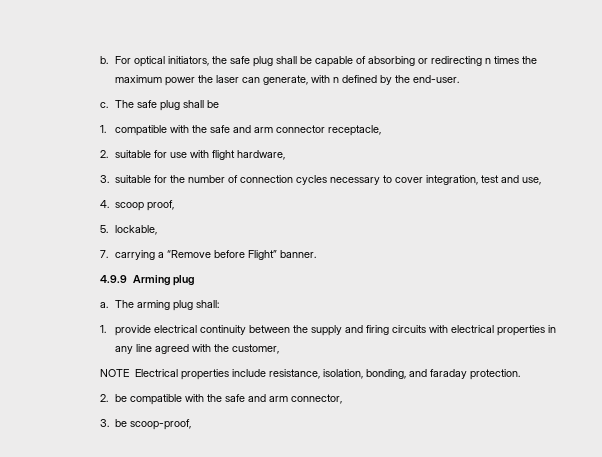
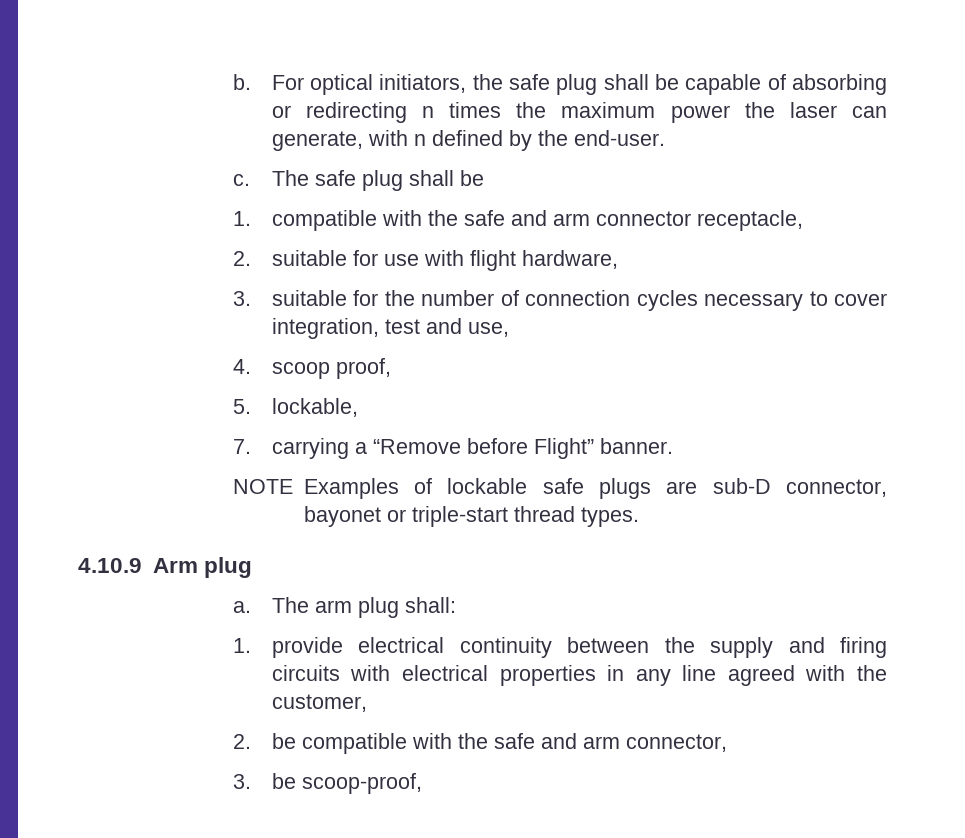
- 4.9.9 Arming plug
+ NOTE Examples of lockable safe plugs are sub-D connector, bayonet or triple-start thread types.
+ 4.10.9 Arm plug
- The arming plug shall:
+ The arm plug shall:
- NOTE Electrical properties include resistance, isolation, bonding, and faraday protection.

